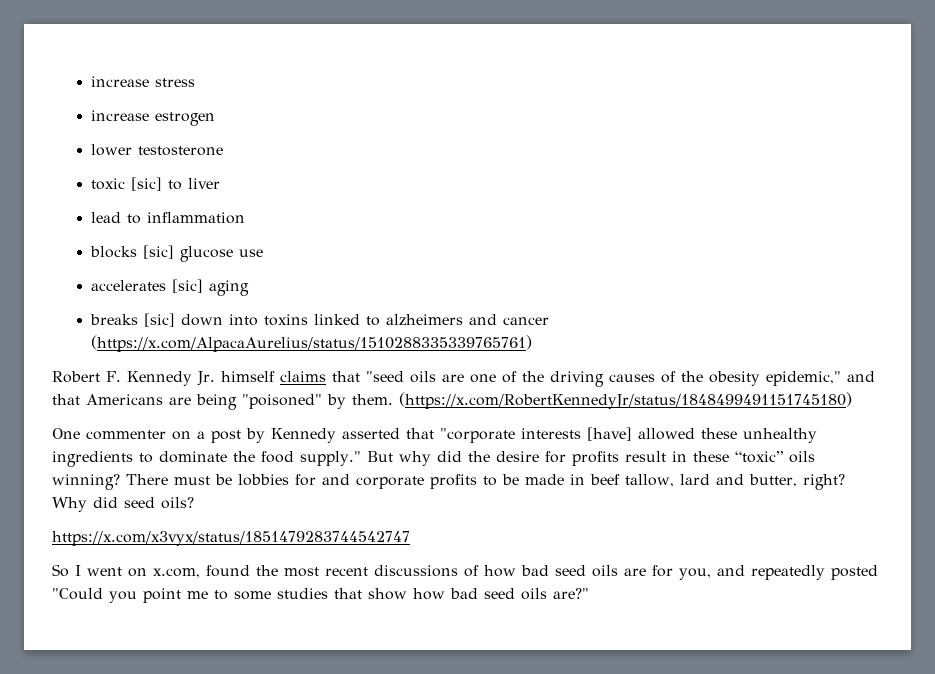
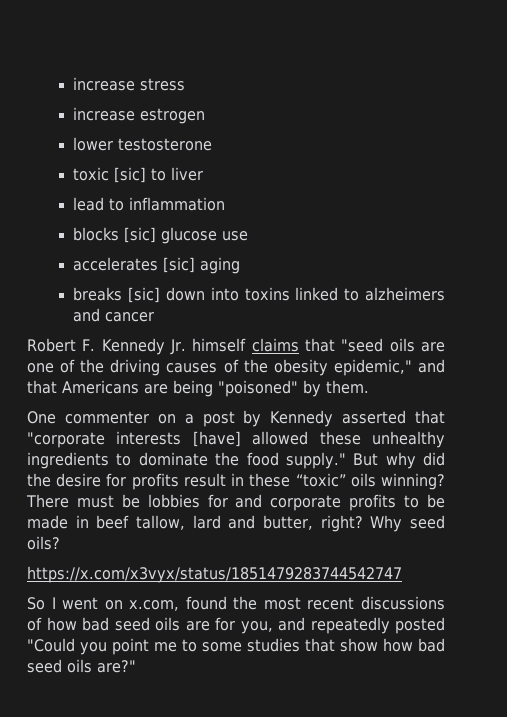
- breaks [sic] down into toxins linked to alzheimers and cancer (https://x.com/AlpacaAurelius/status/1510288335339765761)
+ breaks [sic] down into toxins linked to alzheimers and cancer
- (https://x.com/RobertKennedyJr/status/1848499491151745180)
- Why did seed oils?
+ Why seed oils?

